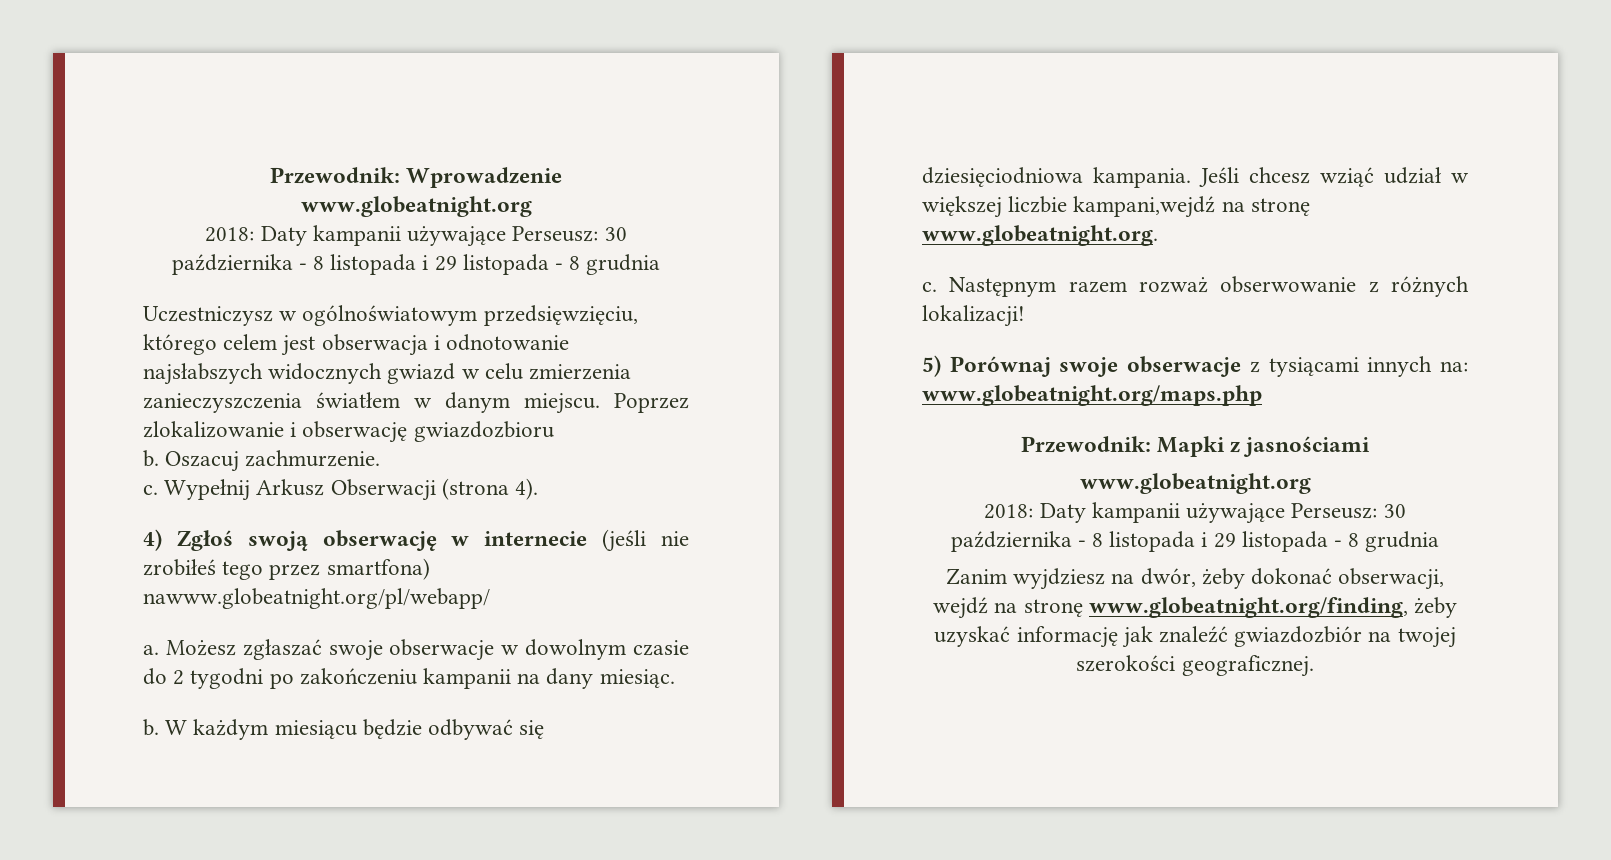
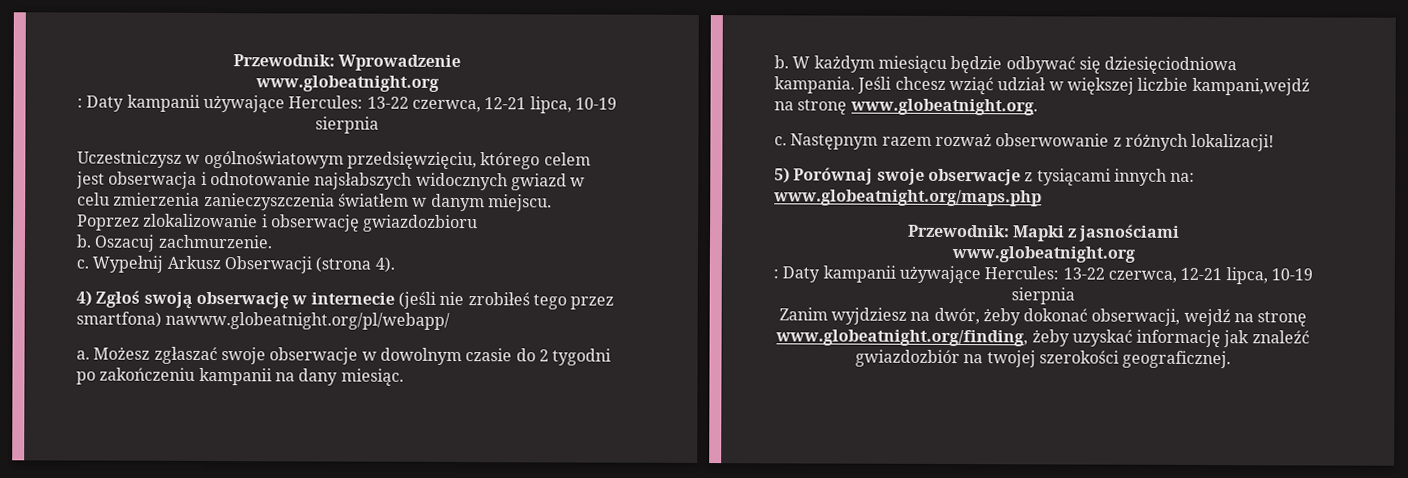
  Przewodnik: Wprowadzenie
  www.globeatnight.org
- 2018: Daty kampanii używające Perseusz: 30 października - 8 listopada i 29 listopada - 8 grudnia
+ : Daty kampanii używające Hercules: 13-22 czerwca, 12-21 lipca, 10-19 sierpnia
  Przewodnik: Mapki z jasnościami
  www.globeatnight.org
- 2018: Daty kampanii używające Perseusz: 30 października - 8 listopada i 29 listopada - 8 grudnia
+ : Daty kampanii używające Hercules: 13-22 czerwca, 12-21 lipca, 10-19 sierpnia

